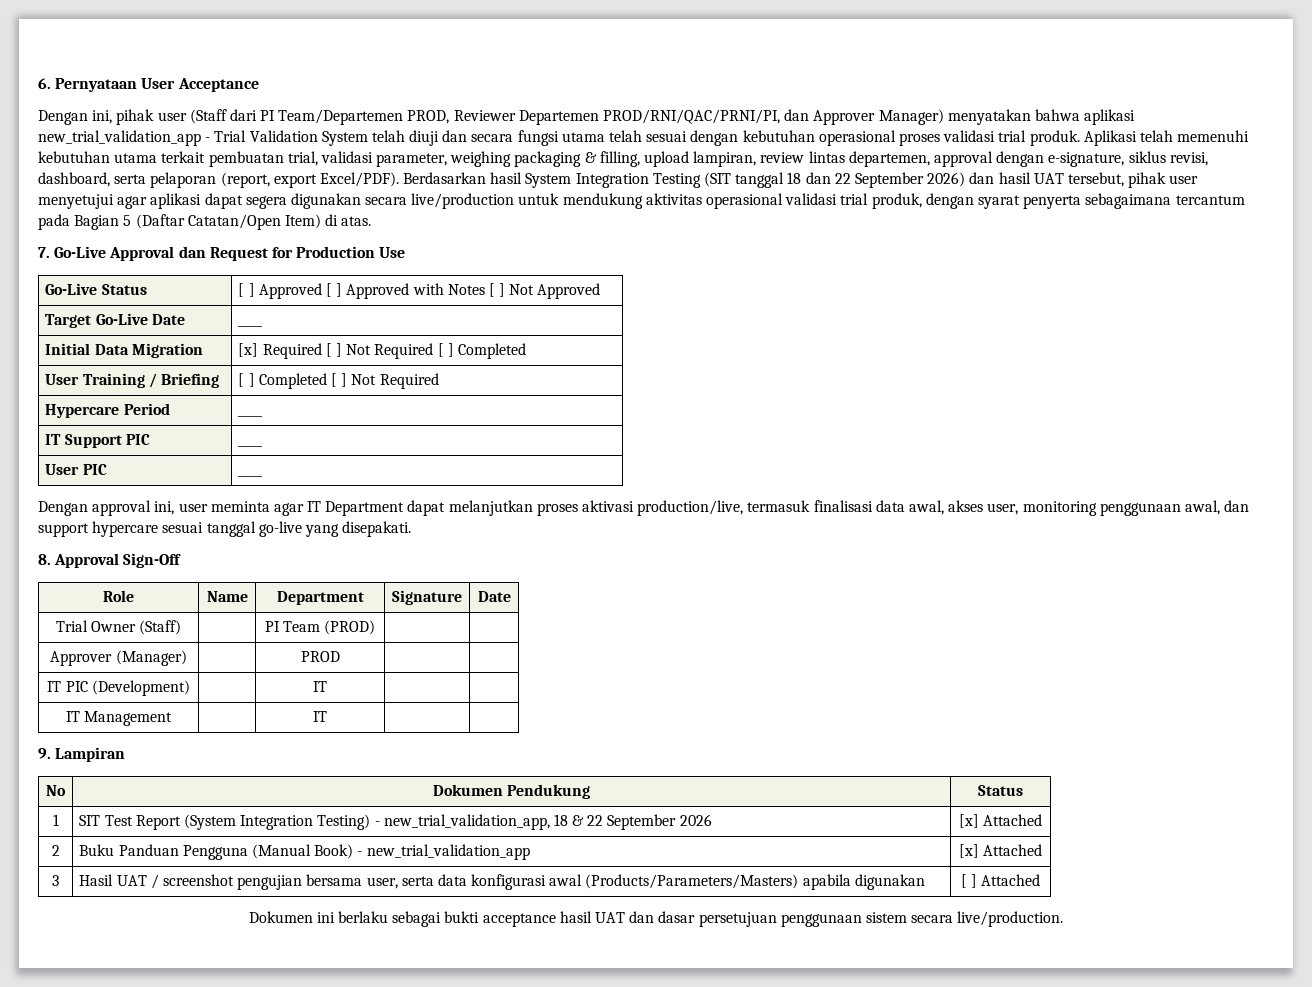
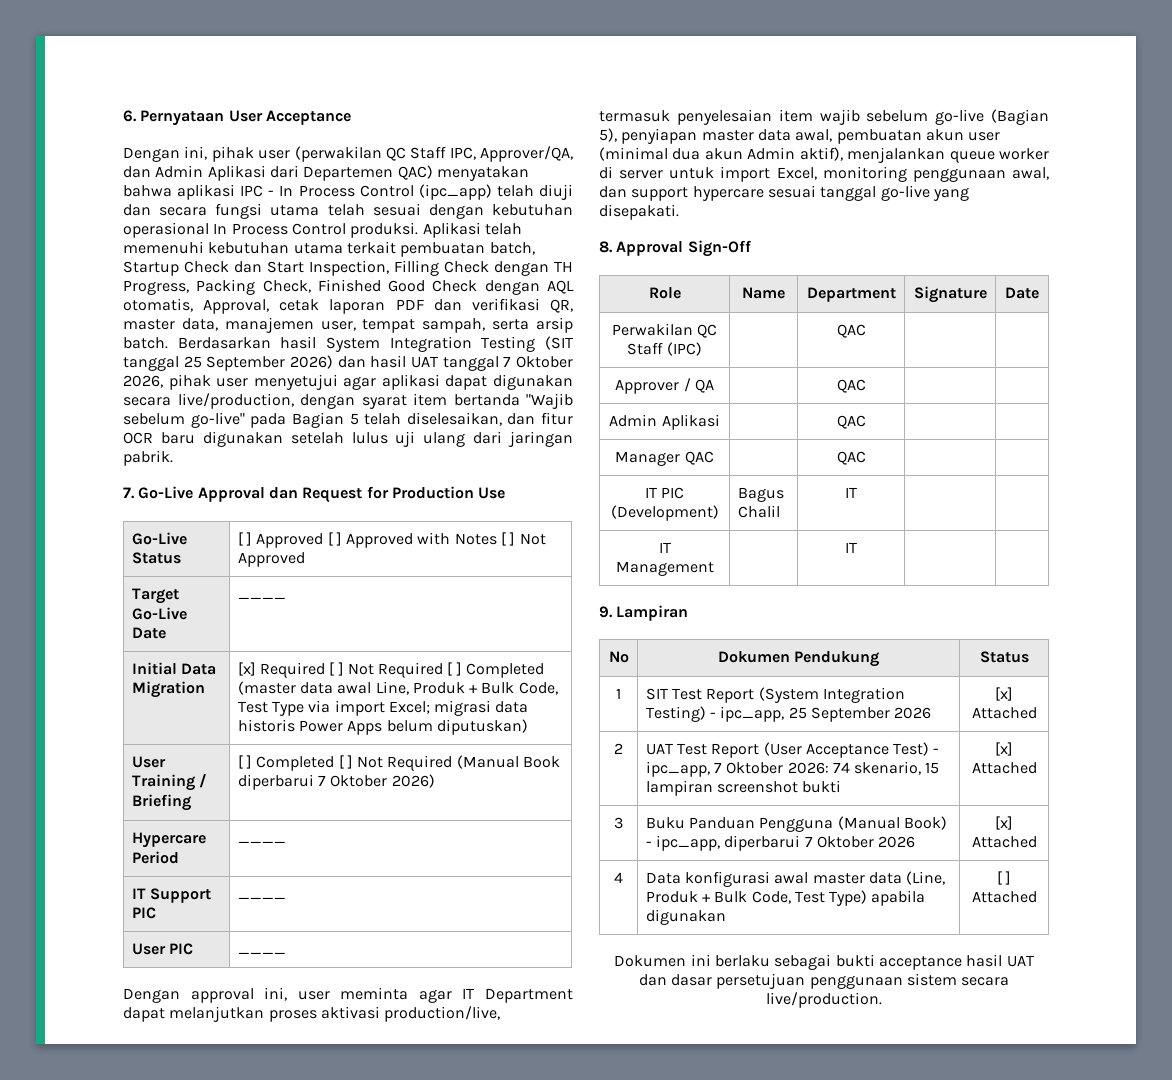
- Dengan ini, pihak user (Staff dari PI Team/Departemen PROD, Reviewer Departemen PROD/RNI/QAC/PRNI/PI, dan Approver Manager) menyatakan bahwa aplikasi new_trial_validation_app - Trial Validation System telah diuji dan secara fungsi utama telah sesuai dengan kebutuhan operasional proses validasi trial produk.
+ Dengan ini, pihak user (perwakilan QC Staff IPC, Approver/QA, dan Admin Aplikasi dari Departemen QAC) menyatakan bahwa aplikasi IPC - In Process Control (ipc_app) telah diuji dan secara fungsi utama telah sesuai dengan kebutuhan operasional In Process Control produksi.
- Aplikasi telah memenuhi kebutuhan utama terkait pembuatan trial, validasi parameter, weighing packaging & filling, upload lampiran, review lintas departemen, approval dengan e-signature, siklus revisi, dashboard, serta pelaporan (report, export Excel/PDF).
+ Aplikasi telah memenuhi kebutuhan utama terkait pembuatan batch, Startup Check dan Start Inspection, Filling Check dengan TH Progress, Packing Check, Finished Good Check dengan AQL otomatis, Approval, cetak laporan PDF dan verifikasi QR, master data, manajemen user, tempat sampah, serta arsip batch.
- Berdasarkan hasil System Integration Testing (SIT tanggal 18 dan 22 September 2026) dan hasil UAT tersebut, pihak user menyetujui agar aplikasi dapat segera digunakan secara live/production untuk mendukung aktivitas operasional validasi trial produk, dengan syarat penyerta sebagaimana tercantum pada Bagian 5 (Daftar Catatan/Open Item) di atas.
+ Berdasarkan hasil System Integration Testing (SIT tanggal 25 September 2026) dan hasil UAT tanggal 7 Oktober 2026, pihak user menyetujui agar aplikasi dapat digunakan secara live/production, dengan syarat item bertanda "Wajib sebelum go-live" pada Bagian 5 telah diselesaikan, dan fitur OCR baru digunakan setelah lulus uji ulang dari jaringan pabrik.
- Initial Data Migration | [x] Required [ ] Not Required [ ] Completed
+ Initial Data Migration | [x] Required [ ] Not Required [ ] Completed (master data awal Line, Produk + Bulk Code, Test Type via import Excel; migrasi data historis Power Apps belum diputuskan)
- User Training / Briefing | [ ] Completed [ ] Not Required
+ User Training / Briefing | [ ] Completed [ ] Not Required (Manual Book diperbarui 7 Oktober 2026)
- Dengan approval ini, user meminta agar IT Department dapat melanjutkan proses aktivasi production/live, termasuk finalisasi data awal, akses user, monitoring penggunaan awal, dan support hypercare sesuai tanggal go-live yang disepakati.
+ Dengan approval ini, user meminta agar IT Department dapat melanjutkan proses aktivasi production/live, termasuk penyelesaian item wajib sebelum go-live (Bagian 5), penyiapan master data awal, pembuatan akun user (minimal dua akun Admin aktif), menjalankan queue worker di server untuk import Excel, monitoring penggunaan awal, dan support hypercare sesuai tanggal go-live yang disepakati.
- Trial Owner (Staff) | | PI Team (PROD) | |
- Approver (Manager) | | PROD | |
+ Perwakilan QC Staff (IPC) | | QAC | |
+ Approver / QA | | QAC | |
+ Admin Aplikasi | | QAC | |
+ Manager QAC | | QAC | |
- IT PIC (Development) | | IT | |
+ IT PIC (Development) | Bagus Chalil | IT | |
- 1 | SIT Test Report (System Integration Testing) - new_trial_validation_app, 18 & 22 September 2026 | [x] Attached
+ 1 | SIT Test Report (System Integration Testing) - ipc_app, 25 September 2026 | [x] Attached
- 2 | Buku Panduan Pengguna (Manual Book) - new_trial_validation_app | [x] Attached
- 3 | Hasil UAT / screenshot pengujian bersama user, serta data konfigurasi awal (Products/Parameters/Masters) apabila digunakan | [ ] Attached
+ 2 | UAT Test Report (User Acceptance Test) - ipc_app, 7 Oktober 2026: 74 skenario, 15 lampiran screenshot bukti | [x] Attached
+ 3 | Buku Panduan Pengguna (Manual Book) - ipc_app, diperbarui 7 Oktober 2026 | [x] Attached
+ 4 | Data konfigurasi awal master data (Line, Produk + Bulk Code, Test Type) apabila digunakan | [ ] Attached

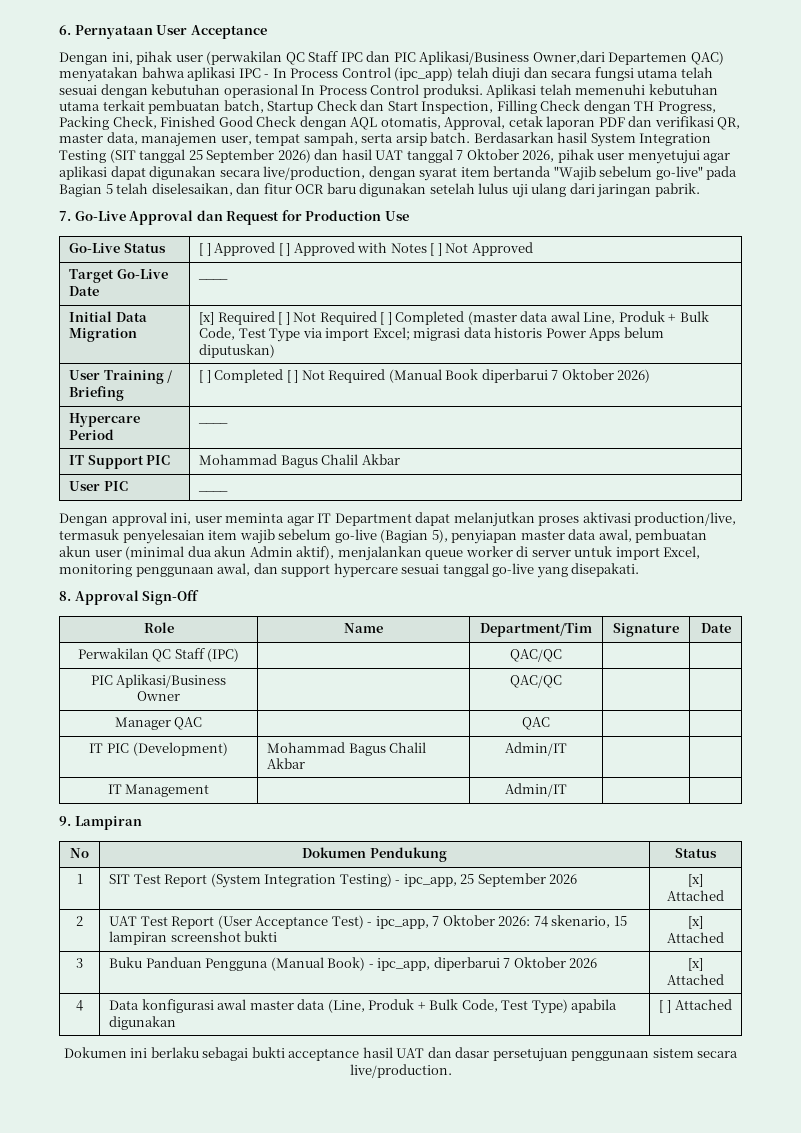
- Dengan ini, pihak user (perwakilan QC Staff IPC, Approver/QA, dan Admin Aplikasi dari Departemen QAC) menyatakan bahwa aplikasi IPC - In Process Control (ipc_app) telah diuji dan secara fungsi utama telah sesuai dengan kebutuhan operasional In Process Control produksi.
+ Dengan ini, pihak user (perwakilan QC Staff IPC dan PIC Aplikasi/Business Owner,dari Departemen QAC) menyatakan bahwa aplikasi IPC - In Process Control (ipc_app) telah diuji dan secara fungsi utama telah sesuai dengan kebutuhan operasional In Process Control produksi.
- IT Support PIC | ____
+ IT Support PIC | Mohammad Bagus Chalil Akbar
- Role | Name | Department | Signature | Date
+ Role | Name | Department/Tim | Signature | Date
- Perwakilan QC Staff (IPC) | | QAC | |
- Approver / QA | | QAC | |
- Admin Aplikasi | | QAC | |
+ Perwakilan QC Staff (IPC) | | QAC/QC | |
+ PIC Aplikasi/Business Owner | | QAC/QC | |
- IT PIC (Development) | Bagus Chalil | IT | |
+ IT PIC (Development) | Mohammad Bagus Chalil Akbar | Admin/IT | |
- IT Management | | IT | |
+ IT Management | | Admin/IT | |

